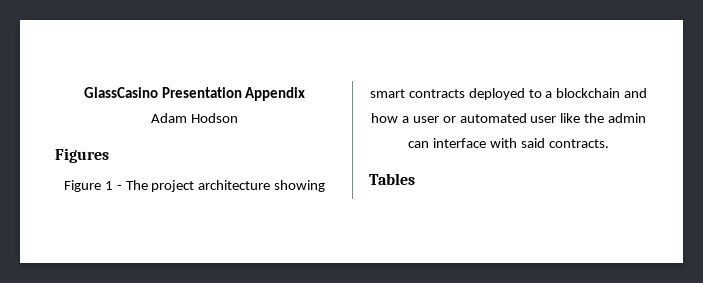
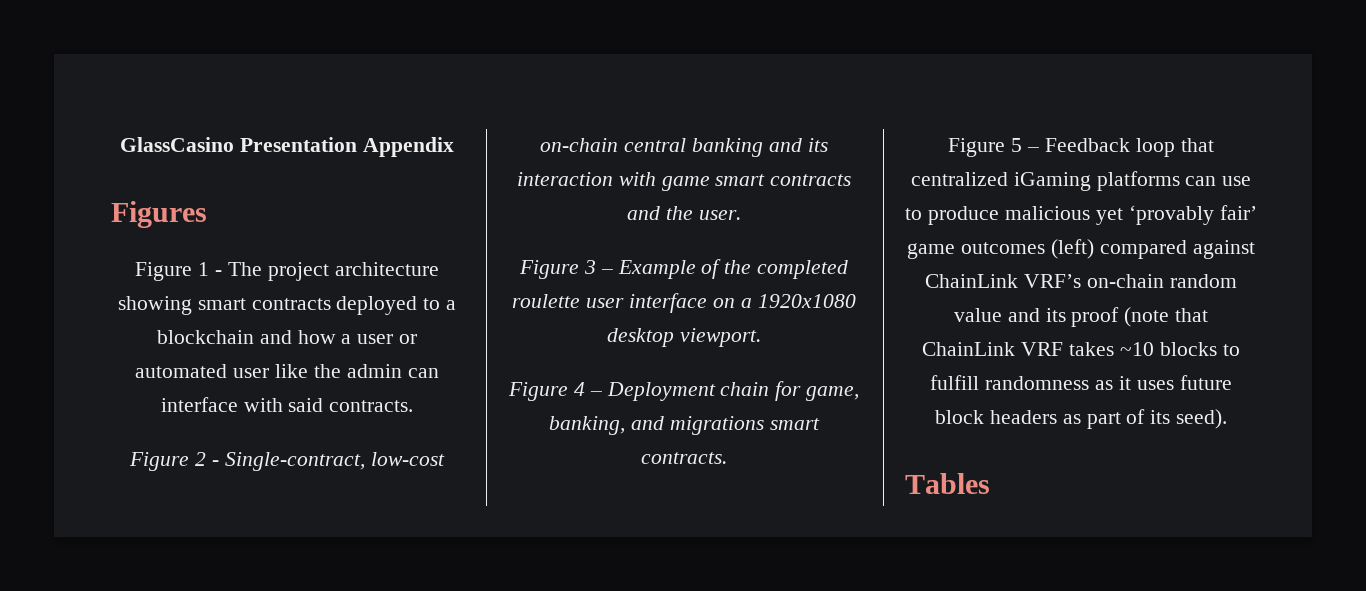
- Adam Hodson
+ Figure 2 - Single-contract, low-cost on-chain central banking and its interaction with game smart contracts and the user.
+ Figure 3 – Example of the completed roulette user interface on a 1920x1080 desktop viewport.
+ Figure 4 – Deployment chain for game, banking, and migrations smart contracts.
+ Figure 5 – Feedback loop that centralized iGaming platforms can use to produce malicious yet ‘provably fair’ game outcomes (left) compared against ChainLink VRF’s on-chain random value and its proof (note that ChainLink VRF takes ~10 blocks to fulfill randomness as it uses future block headers as part of its seed).

